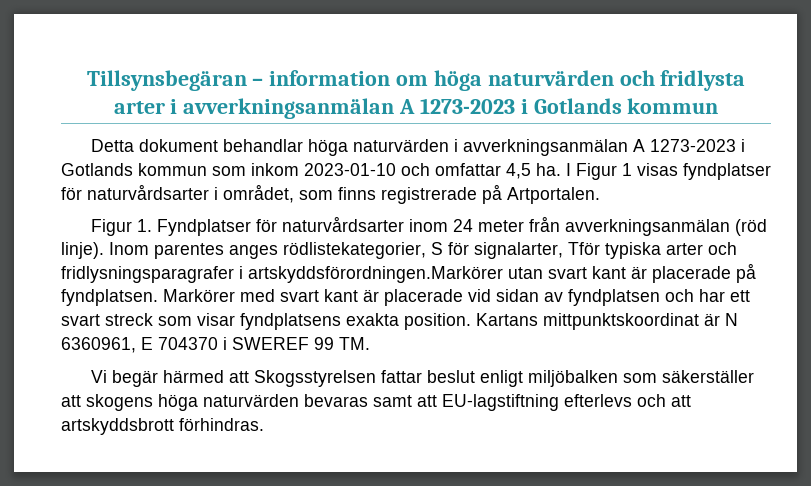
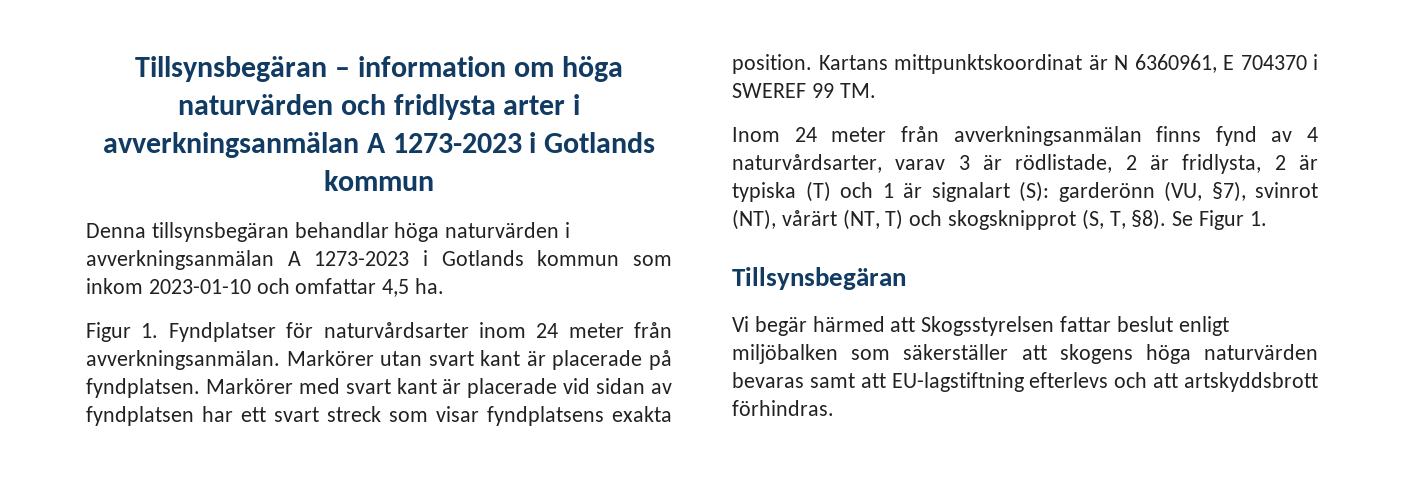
- Detta dokument behandlar höga naturvärden i avverkningsanmälan A 1273-2023 i Gotlands kommun som inkom 2023-01-10 och omfattar 4,5 ha. I Figur 1 visas fyndplatser för naturvårdsarter i området, som finns registrerade på Artportalen.
+ Denna tillsynsbegäran behandlar höga naturvärden i avverkningsanmälan A 1273-2023 i Gotlands kommun som inkom 2023-01-10 och omfattar 4,5 ha.
- Figur 1. Fyndplatser för naturvårdsarter inom 24 meter från avverkningsanmälan (röd linje). Inom parentes anges rödlistekategorier, S för signalarter, Tför typiska arter och fridlysningsparagrafer i artskyddsförordningen.Markörer utan svart kant är placerade på fyndplatsen.
+ Figur 1. Fyndplatser för naturvårdsarter inom 24 meter från avverkningsanmälan. Markörer utan svart kant är placerade på fyndplatsen.
- Markörer med svart kant är placerade vid sidan av fyndplatsen och har ett svart streck som visar fyndplatsens exakta position.
+ Markörer med svart kant är placerade vid sidan av fyndplatsen har ett svart streck som visar fyndplatsens exakta position.
+ Inom 24 meter från avverkningsanmälan finns fynd av 4 naturvårdsarter, varav 3 är rödlistade, 2 är fridlysta, 2 är typiska (T) och 1 är signalart (S): garderönn (VU, §7), svinrot (NT), vårärt (NT, T) och skogsknipprot (S, T, §8). Se Figur 1.
+ Tillsynsbegäran

